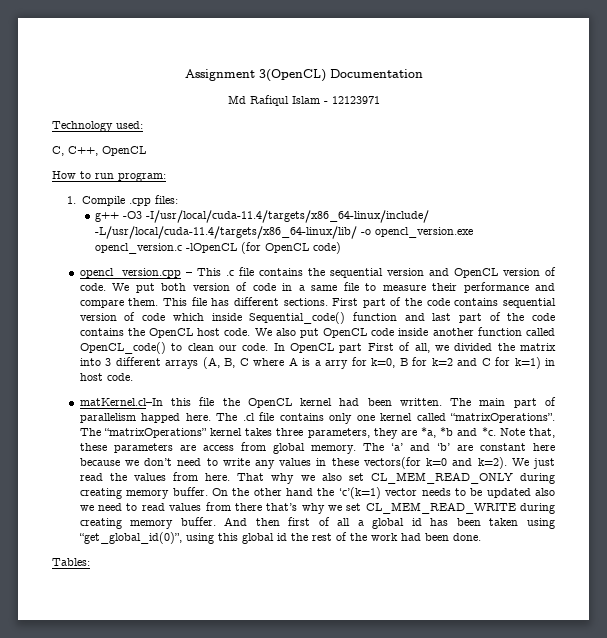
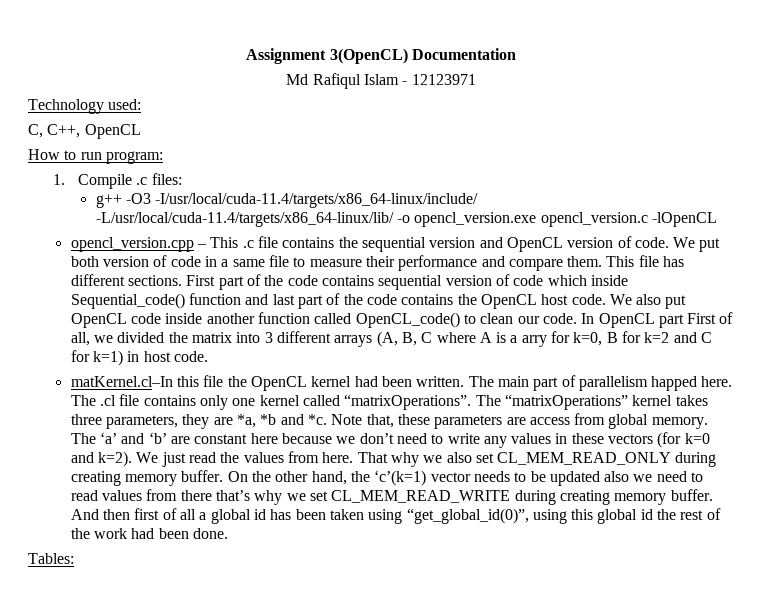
- 1. Compile .cpp files:
+ 1. Compile .c files:
- g++ -O3 -I/usr/local/cuda-11.4/targets/x86_64-linux/include/ -L/usr/local/cuda-11.4/targets/x86_64-linux/lib/ -o opencl_version.exe opencl_version.c -lOpenCL (for OpenCL code)
+ g++ -O3 -I/usr/local/cuda-11.4/targets/x86_64-linux/include/ -L/usr/local/cuda-11.4/targets/x86_64-linux/lib/ -o opencl_version.exe opencl_version.c -lOpenCL
- The ‘a’ and ‘b’ are constant here because we don’t need to write any values in these vectors(for k=0 and k=2).
+ The ‘a’ and ‘b’ are constant here because we don’t need to write any values in these vectors (for k=0 and k=2).
- On the other hand the ‘c’(k=1) vector needs to be updated also we need to read values from there that’s why we set CL_MEM_READ_WRITE during creating memory buffer.
+ On the other hand, the ‘c’(k=1) vector needs to be updated also we need to read values from there that’s why we set CL_MEM_READ_WRITE during creating memory buffer.

